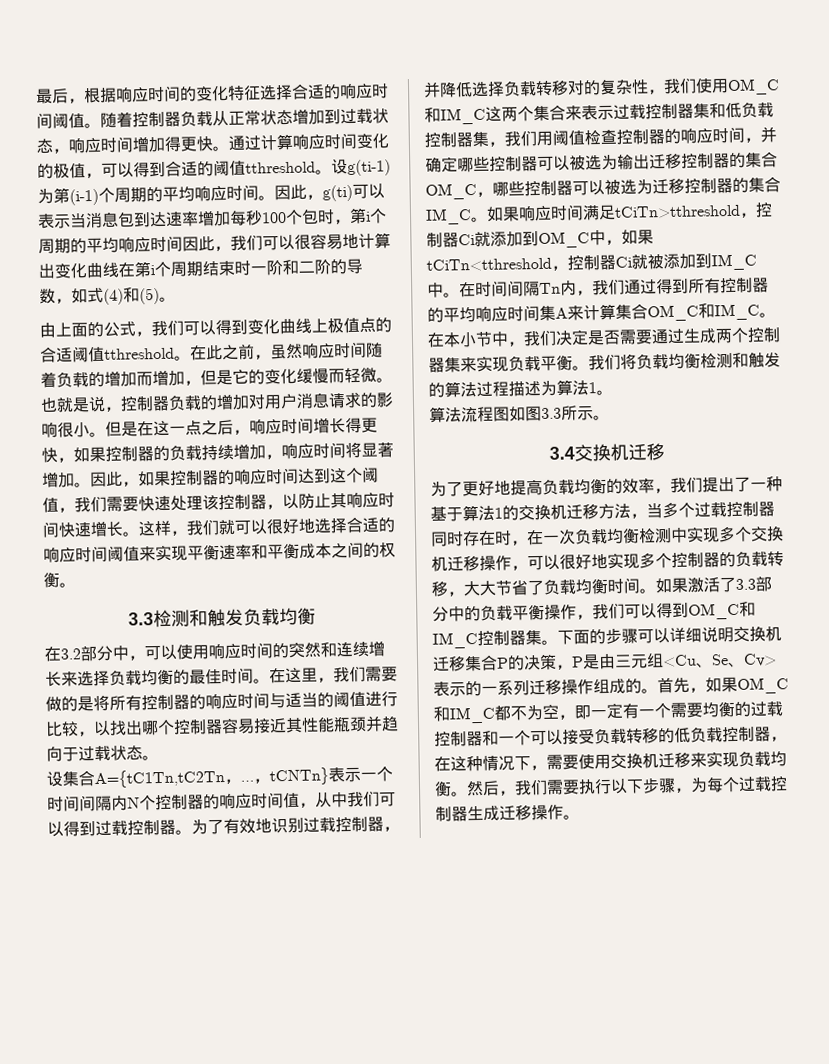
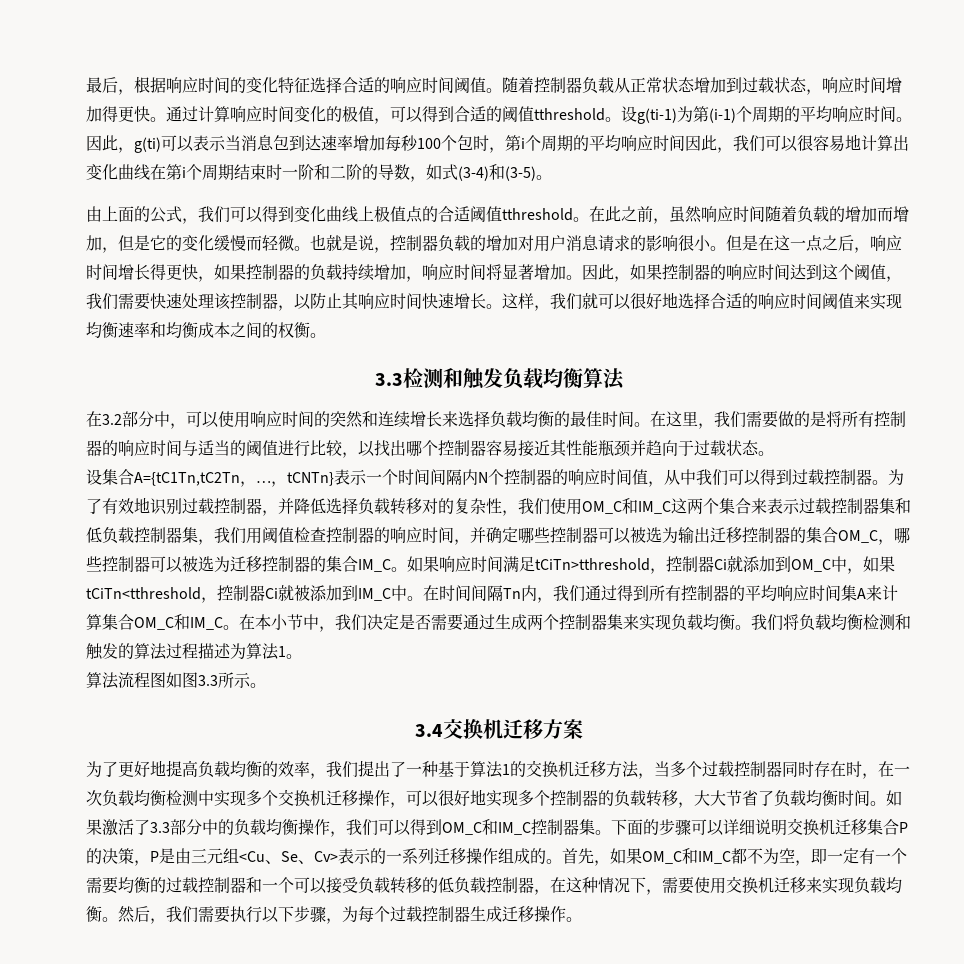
- 因此，g(ti)可以表示当消息包到达速率增加每秒100个包时，第i个周期的平均响应时间因此，我们可以很容易地计算出变化曲线在第i个周期结束时一阶和二阶的导数，如式(4)和(5)。
+ 因此，g(ti)可以表示当消息包到达速率增加每秒100个包时，第i个周期的平均响应时间因此，我们可以很容易地计算出变化曲线在第i个周期结束时一阶和二阶的导数，如式(3-4)和(3-5)。
- 这样，我们就可以很好地选择合适的响应时间阈值来实现平衡速率和平衡成本之间的权衡。
+ 这样，我们就可以很好地选择合适的响应时间阈值来实现均衡速率和均衡成本之间的权衡。
- 3.3检测和触发负载均衡
+ 3.3检测和触发负载均衡算法
- 在本小节中，我们决定是否需要通过生成两个控制器集来实现负载平衡。
+ 在本小节中，我们决定是否需要通过生成两个控制器集来实现负载均衡。
- 3.4交换机迁移
+ 3.4交换机迁移方案
- 如果激活了3.3部分中的负载平衡操作，我们可以得到OM_C和IM_C控制器集。
+ 如果激活了3.3部分中的负载均衡操作，我们可以得到OM_C和IM_C控制器集。

